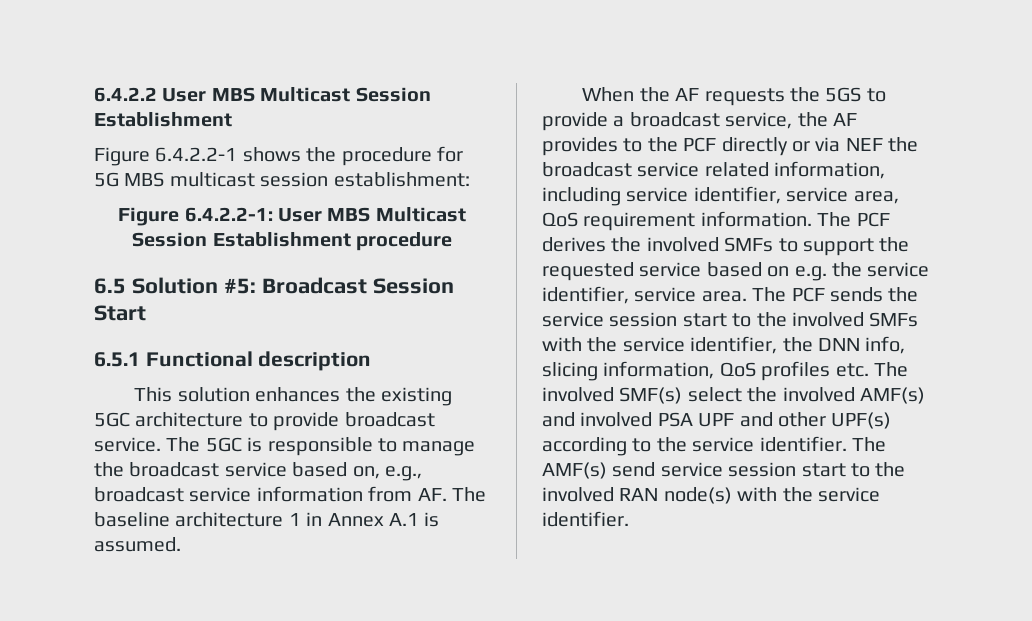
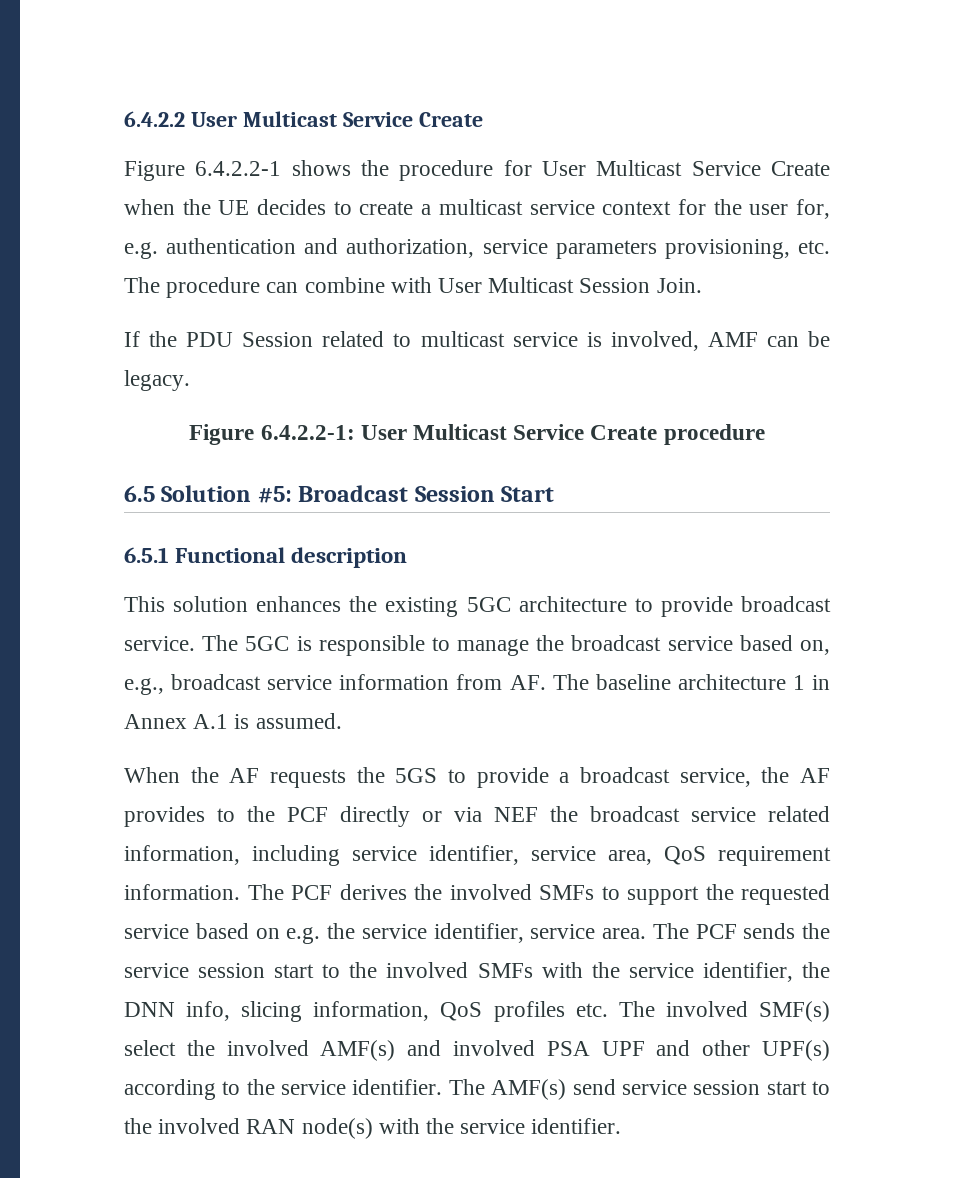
- 6.4.2.2 User MBS Multicast Session Establishment
+ 6.4.2.2 User Multicast Service Create
- Figure 6.4.2.2-1 shows the procedure for 5G MBS multicast session establishment:
+ Figure 6.4.2.2-1 shows the procedure for User Multicast Service Create when the UE decides to create a multicast service context for the user for, e.g. authentication and authorization, service parameters provisioning, etc. The procedure can combine with User Multicast Session Join.
+ If the PDU Session related to multicast service is involved, AMF can be legacy.
- Figure 6.4.2.2-1: User MBS Multicast Session Establishment procedure
+ Figure 6.4.2.2-1: User Multicast Service Create procedure

